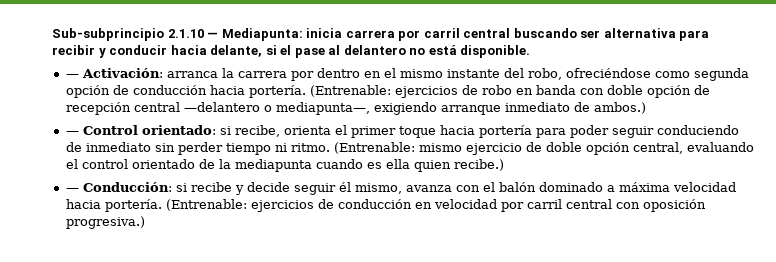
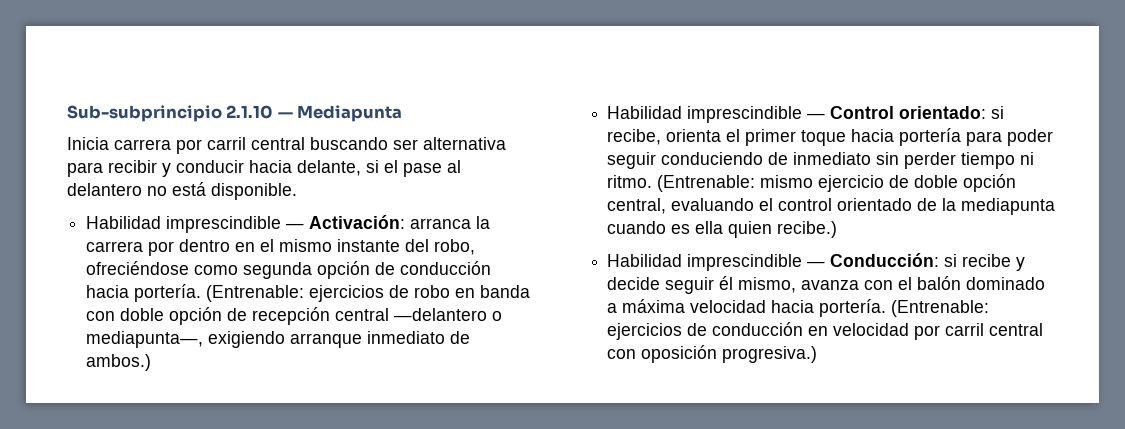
- Sub-subprincipio 2.1.10 — Mediapunta: inicia carrera por carril central buscando ser alternativa para recibir y conducir hacia delante, si el pase al delantero no está disponible.
+ Sub-subprincipio 2.1.10 — Mediapunta
+ Inicia carrera por carril central buscando ser alternativa para recibir y conducir hacia delante, si el pase al delantero no está disponible.
- — Activación: arranca la carrera por dentro en el mismo instante del robo, ofreciéndose como segunda opción de conducción hacia portería.
+ Habilidad imprescindible — Activación: arranca la carrera por dentro en el mismo instante del robo, ofreciéndose como segunda opción de conducción hacia portería.
- — Control orientado: si recibe, orienta el primer toque hacia portería para poder seguir conduciendo de inmediato sin perder tiempo ni ritmo.
+ Habilidad imprescindible — Control orientado: si recibe, orienta el primer toque hacia portería para poder seguir conduciendo de inmediato sin perder tiempo ni ritmo.
- — Conducción: si recibe y decide seguir él mismo, avanza con el balón dominado a máxima velocidad hacia portería.
+ Habilidad imprescindible — Conducción: si recibe y decide seguir él mismo, avanza con el balón dominado a máxima velocidad hacia portería.

